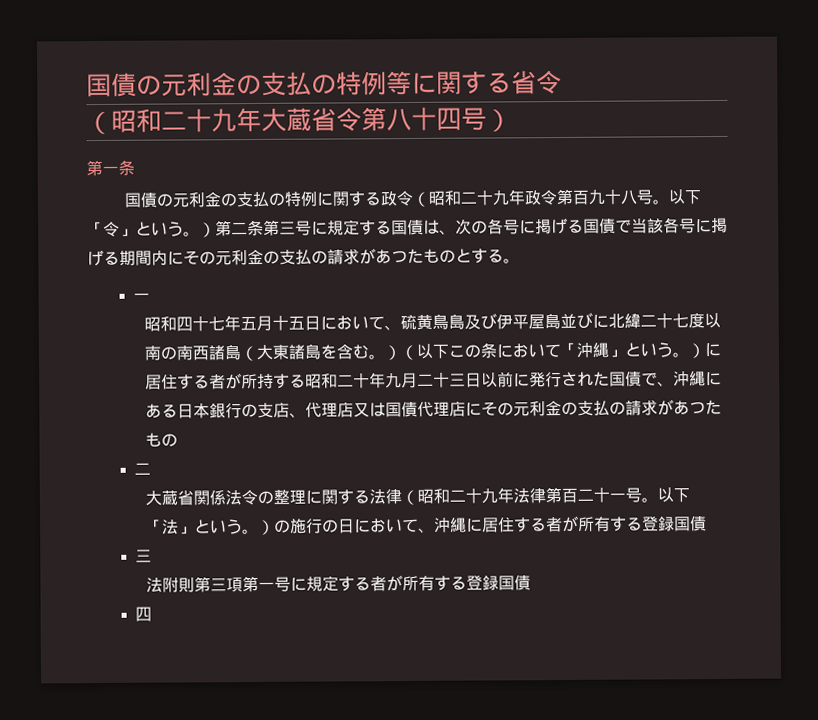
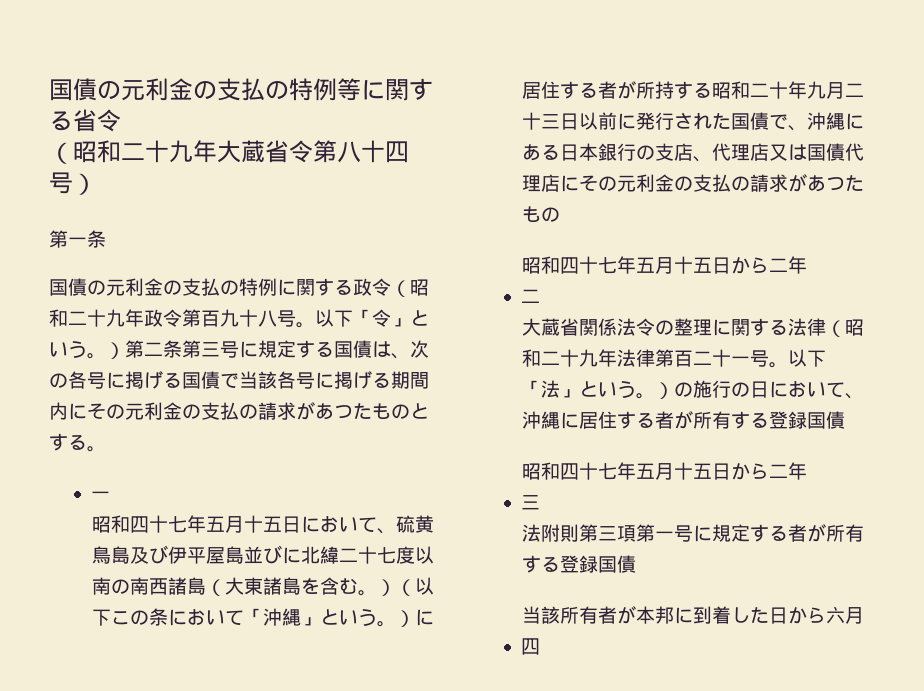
  昭和四十七年五月十五日において、硫黄鳥島及び伊平屋島並びに北緯二十七度以南の南西諸島（大東諸島を含む。）（以下この条において「沖縄」という。）に居住する者が所持する昭和二十年九月二十三日以前に発行された国債で、沖縄にある日本銀行の支店、代理店又は国債代理店にその元利金の支払の請求があつたもの
+ 昭和四十七年五月十五日から二年
  以下「法」という。）の施行の日において、沖縄に居住する者が所有する登録国債
+ 昭和四十七年五月十五日から二年
+ 当該所有者が本邦に到着した日から六月

